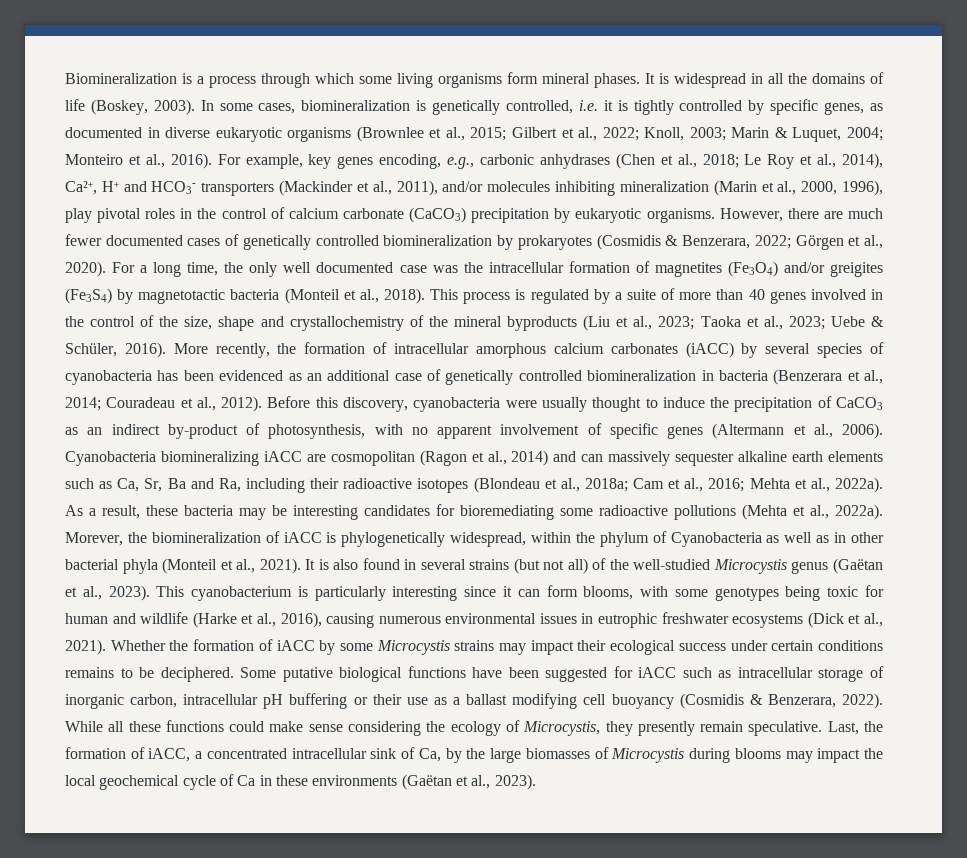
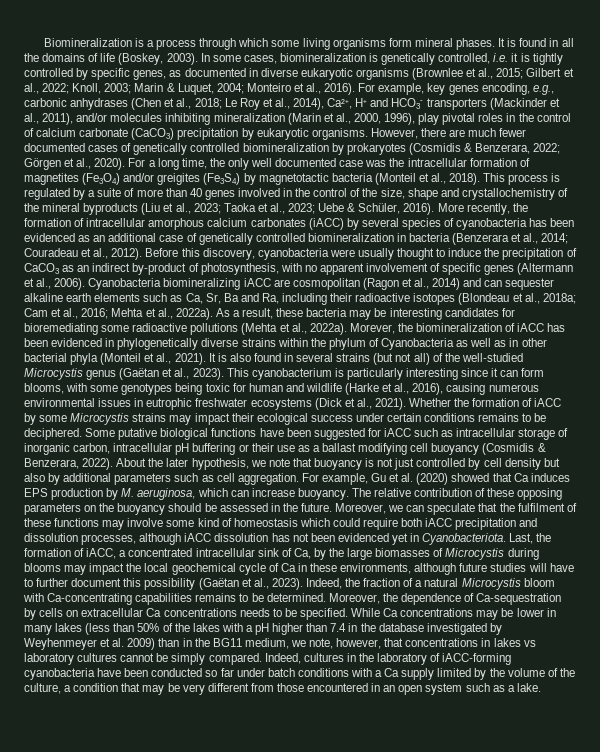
- It is widespread in all the domains of life (Boskey, 2003).
+ It is found in all the domains of life (Boskey, 2003).
- Cyanobacteria biomineralizing iACC are cosmopolitan (Ragon et al., 2014) and can massively sequester alkaline earth elements such as Ca, Sr, Ba and Ra, including their radioactive isotopes (Blondeau et al., 2018a; Cam et al., 2016; Mehta et al., 2022a).
+ Cyanobacteria biomineralizing iACC are cosmopolitan (Ragon et al., 2014) and can sequester alkaline earth elements such as Ca, Sr, Ba and Ra, including their radioactive isotopes (Blondeau et al., 2018a; Cam et al., 2016; Mehta et al., 2022a).
- Morever, the biomineralization of iACC is phylogenetically widespread, within the phylum of Cyanobacteria as well as in other bacterial phyla (Monteil et al., 2021).
+ Morever, the biomineralization of iACC has been evidenced in phylogenetically diverse strains within the phylum of Cyanobacteria as well as in other bacterial phyla (Monteil et al., 2021).
- While all these functions could make sense considering the ecology of Microcystis, they presently remain speculative.
+ About the later hypothesis, we note that buoyancy is not just controlled by cell density but also by additional parameters such as cell aggregation. For example, Gu et al. (2020) showed that Ca induces EPS production by M. aeruginosa, which can increase buoyancy. The relative contribution of these opposing parameters on the buoyancy should be assessed in the future. Moreover, we can speculate that the fulfilment of these functions may involve some kind of homeostasis which could require both iACC precipitation and dissolution processes, although iACC dissolution has not been evidenced yet in Cyanobacteriota.
- Last, the formation of iACC, a concentrated intracellular sink of Ca, by the large biomasses of Microcystis during blooms may impact the local geochemical cycle of Ca in these environments (Gaëtan et al., 2023).
+ Last, the formation of iACC, a concentrated intracellular sink of Ca, by the large biomasses of Microcystis during blooms may impact the local geochemical cycle of Ca in these environments, although future studies will have to further document this possibility (Gaëtan et al., 2023). Indeed, the fraction of a natural Microcystis bloom with Ca-concentrating capabilities remains to be determined. Moreover, the dependence of Ca-sequestration by cells on extracellular Ca concentrations needs to be specified. While Ca concentrations may be lower in many lakes (less than 50% of the lakes with a pH higher than 7.4 in the database investigated by Weyhenmeyer et al. 2009) than in the BG11 medium, we note, however, that concentrations in lakes vs laboratory cultures cannot be simply compared. Indeed, cultures in the laboratory of iACC-forming cyanobacteria have been conducted so far under batch conditions with a Ca supply limited by the volume of the culture, a condition that may be very different from those encountered in an open system such as a lake.

